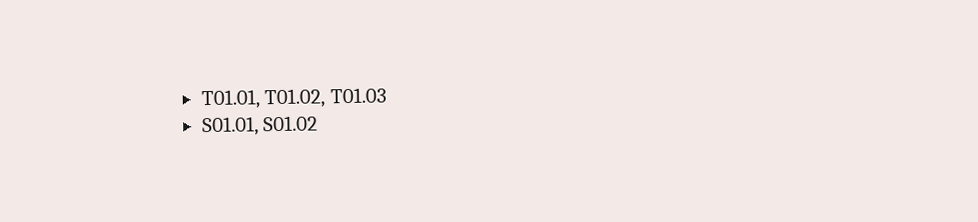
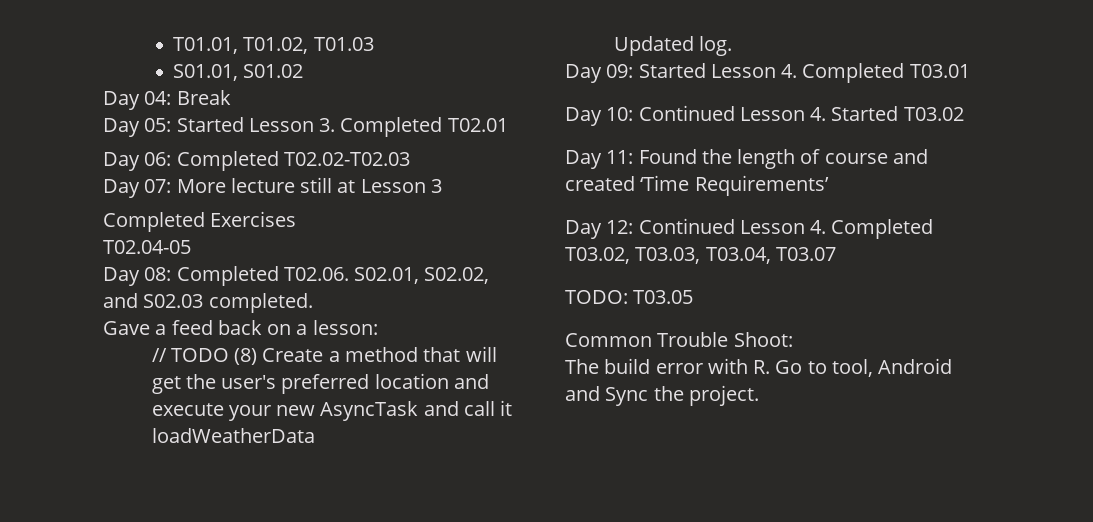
+ Day 04: Break
+ Day 05: Started Lesson 3. Completed T02.01
+ Day 06: Completed T02.02-T02.03
+ Day 07: More lecture still at Lesson 3
+ Completed Exercises
+ T02.04-05
+ Day 08: Completed T02.06. S02.01, S02.02, and S02.03 completed.
+ Gave a feed back on a lesson:
+ // TODO (8) Create a method that will get the user's preferred location and execute your new AsyncTask and call it loadWeatherData
+ Updated log.
+ Day 09: Started Lesson 4. Completed T03.01
+ Day 10: Continued Lesson 4. Started T03.02
+ Day 11: Found the length of course and created ‘Time Requirements’
+ Day 12: Continued Lesson 4. Completed T03.02, T03.03, T03.04, T03.07
+ TODO: T03.05
+ Common Trouble Shoot:
+ The build error with R. Go to tool, Android and Sync the project.

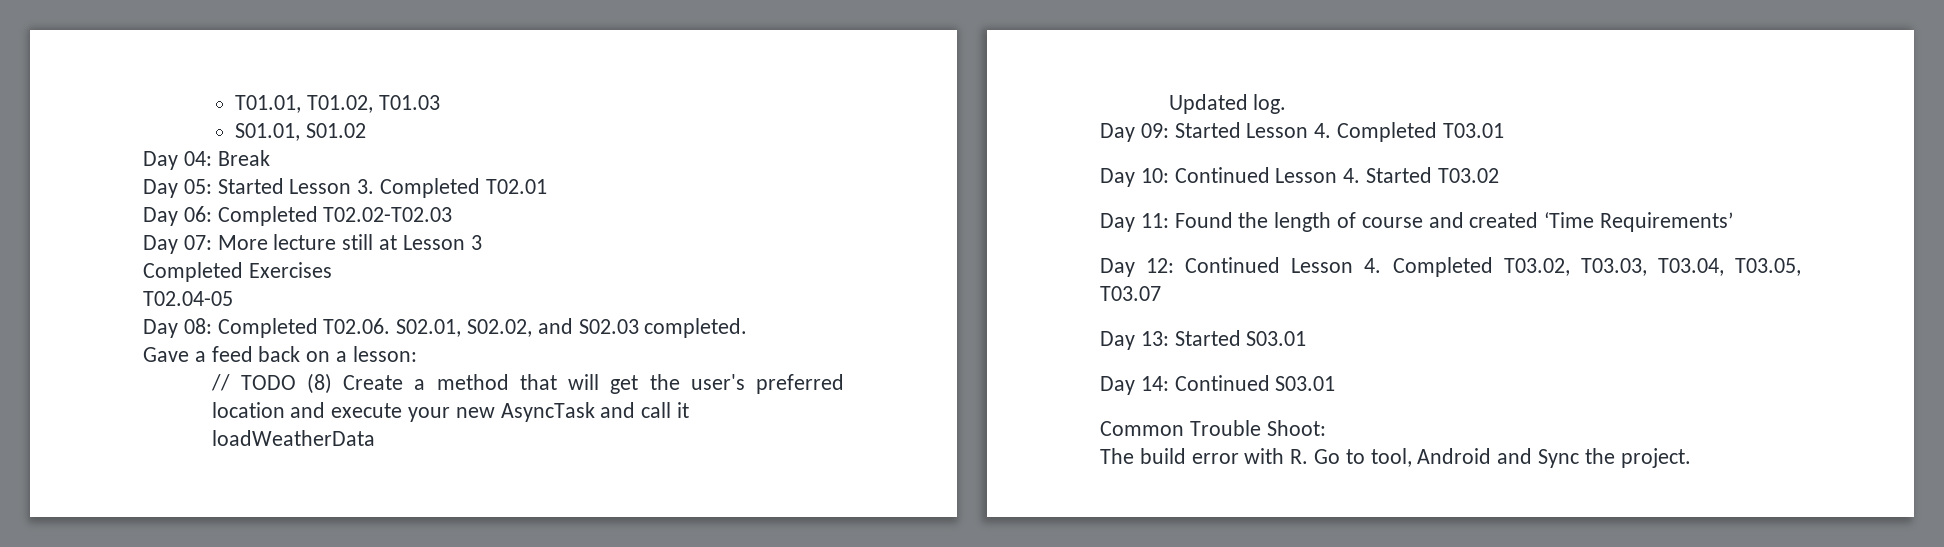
- Day 12: Continued Lesson 4. Completed T03.02, T03.03, T03.04, T03.07
+ Day 12: Continued Lesson 4. Completed T03.02, T03.03, T03.04, T03.05, T03.07
- TODO: T03.05
+ Day 13: Started S03.01
+ Day 14: Continued S03.01

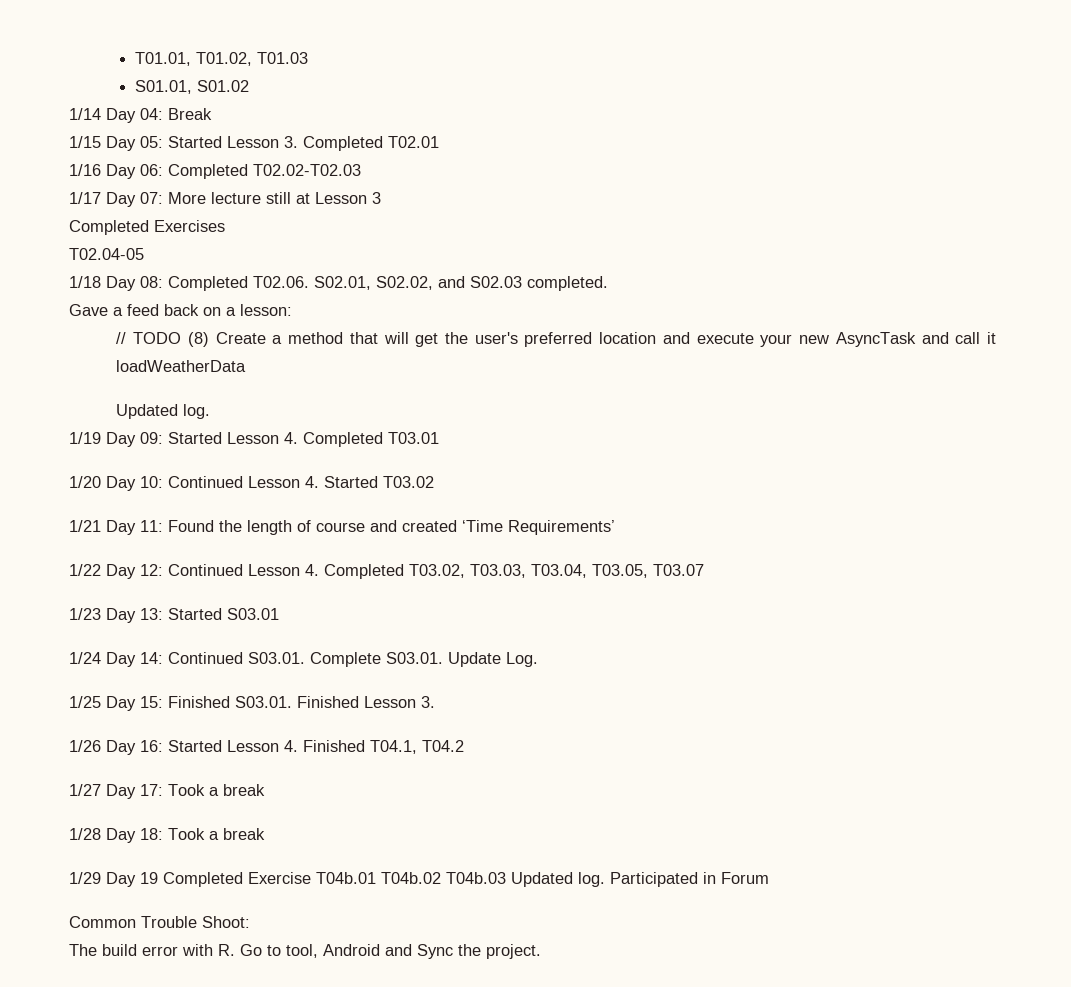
- Day 04: Break
+ 1/14 Day 04: Break
- Day 05: Started Lesson 3. Completed T02.01
+ 1/15 Day 05: Started Lesson 3. Completed T02.01
- Day 06: Completed T02.02-T02.03
+ 1/16 Day 06: Completed T02.02-T02.03
- Day 07: More lecture still at Lesson 3
+ 1/17 Day 07: More lecture still at Lesson 3
- Day 08: Completed T02.06. S02.01, S02.02, and S02.03 completed.
+ 1/18 Day 08: Completed T02.06. S02.01, S02.02, and S02.03 completed.
- Day 09: Started Lesson 4. Completed T03.01
+ 1/19 Day 09: Started Lesson 4. Completed T03.01
- Day 10: Continued Lesson 4. Started T03.02
+ 1/20 Day 10: Continued Lesson 4. Started T03.02
- Day 11: Found the length of course and created ‘Time Requirements’
+ 1/21 Day 11: Found the length of course and created ‘Time Requirements’
- Day 12: Continued Lesson 4. Completed T03.02, T03.03, T03.04, T03.05, T03.07
+ 1/22 Day 12: Continued Lesson 4. Completed T03.02, T03.03, T03.04, T03.05, T03.07
- Day 13: Started S03.01
+ 1/23 Day 13: Started S03.01
- Day 14: Continued S03.01
+ 1/24 Day 14: Continued S03.01. Complete S03.01. Update Log.
+ 1/25 Day 15: Finished S03.01. Finished Lesson 3.
+ 1/26 Day 16: Started Lesson 4. Finished T04.1, T04.2
+ 1/27 Day 17: Took a break
+ 1/28 Day 18: Took a break
+ 1/29 Day 19 Completed Exercise T04b.01 T04b.02 T04b.03 Updated log. Participated in Forum

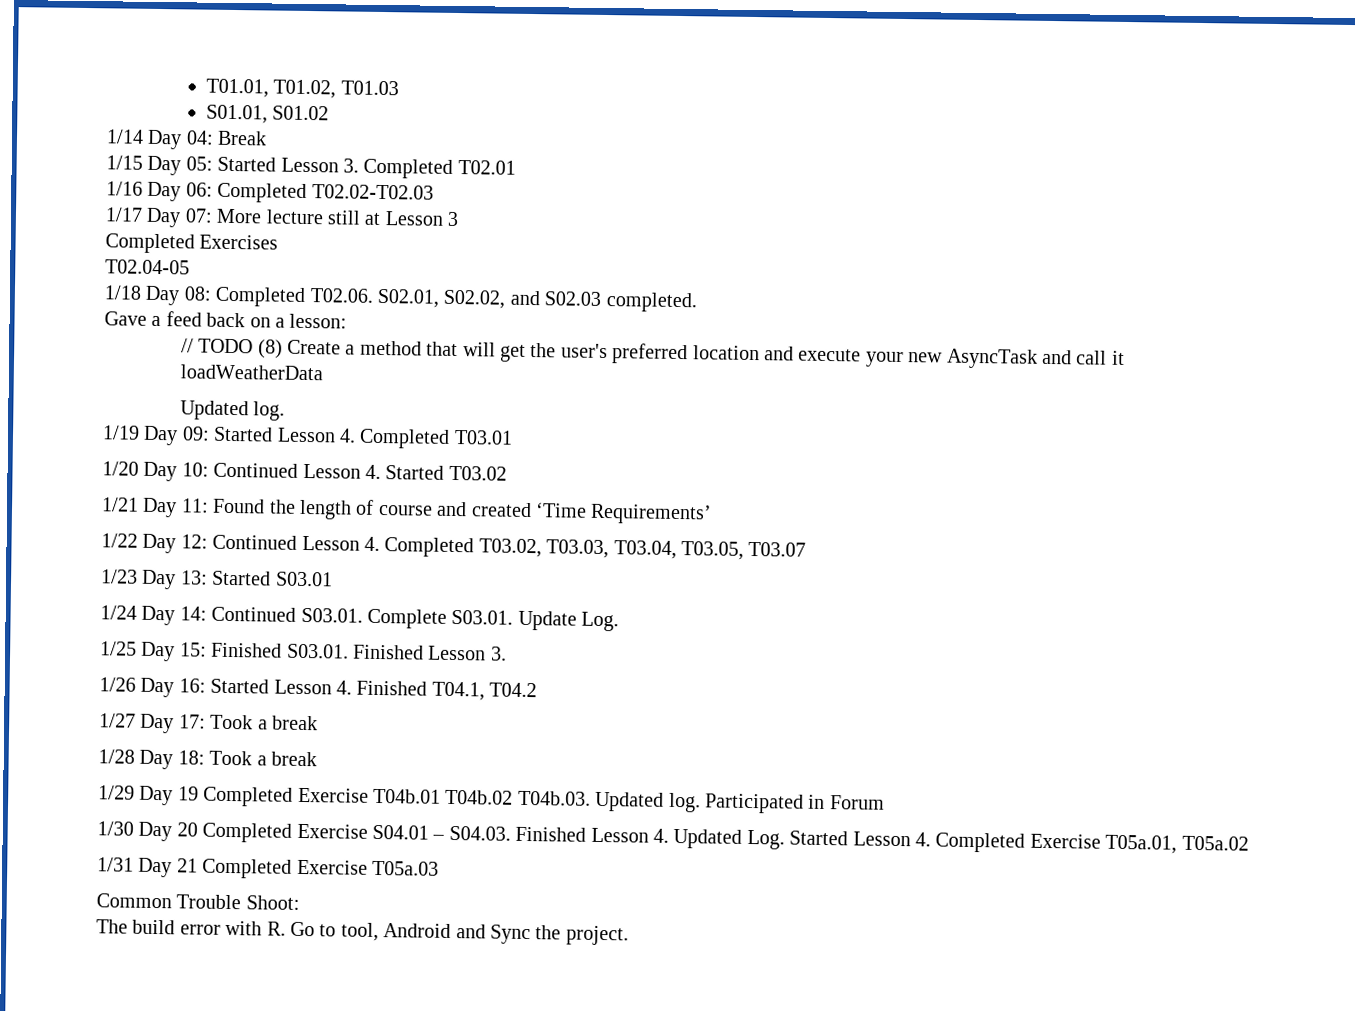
- 1/29 Day 19 Completed Exercise T04b.01 T04b.02 T04b.03 Updated log.
+ 1/29 Day 19 Completed Exercise T04b.01 T04b.02 T04b.03. Updated log.
+ 1/30 Day 20 Completed Exercise S04.01 – S04.03. Finished Lesson 4. Updated Log. Started Lesson 4. Completed Exercise T05a.01, T05a.02
+ 1/31 Day 21 Completed Exercise T05a.03

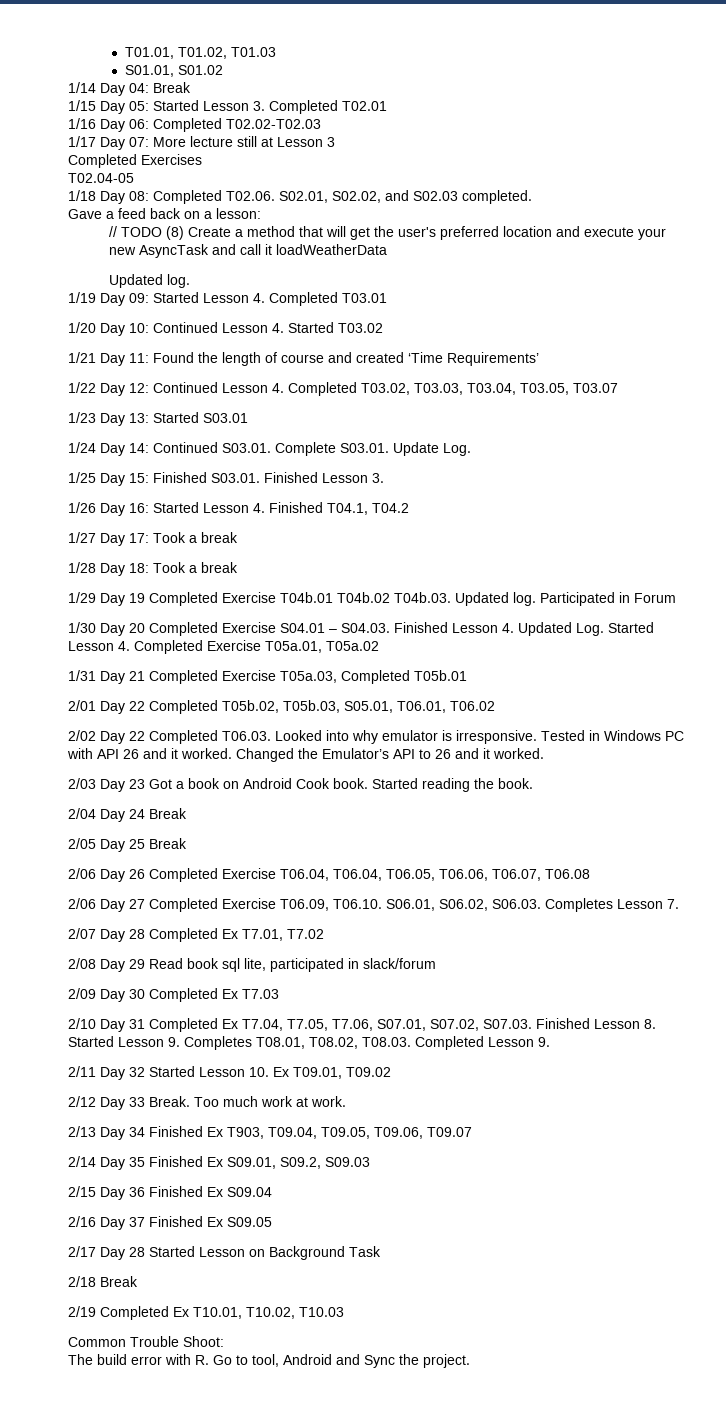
- 1/31 Day 21 Completed Exercise T05a.03
+ 1/31 Day 21 Completed Exercise T05a.03, Completed T05b.01
+ 2/01 Day 22 Completed T05b.02, T05b.03, S05.01, T06.01, T06.02
+ 2/02 Day 22 Completed T06.03. Looked into why emulator is irresponsive. Tested in Windows PC with API 26 and it worked. Changed the Emulator’s API to 26 and it worked.
+ 2/03 Day 23 Got a book on Android Cook book. Started reading the book.
+ 2/04 Day 24 Break
+ 2/05 Day 25 Break
+ 2/06 Day 26 Completed Exercise T06.04, T06.04, T06.05, T06.06, T06.07, T06.08
+ 2/06 Day 27 Completed Exercise T06.09, T06.10. S06.01, S06.02, S06.03. Completes Lesson 7.
+ 2/07 Day 28 Completed Ex T7.01, T7.02
+ 2/08 Day 29 Read book sql lite, participated in slack/forum
+ 2/09 Day 30 Completed Ex T7.03
+ 2/10 Day 31 Completed Ex T7.04, T7.05, T7.06, S07.01, S07.02, S07.03. Finished Lesson 8. Started Lesson 9. Completes T08.01, T08.02, T08.03. Completed Lesson 9.
+ 2/11 Day 32 Started Lesson 10. Ex T09.01, T09.02
+ 2/12 Day 33 Break. Too much work at work.
+ 2/13 Day 34 Finished Ex T903, T09.04, T09.05, T09.06, T09.07
+ 2/14 Day 35 Finished Ex S09.01, S09.2, S09.03
+ 2/15 Day 36 Finished Ex S09.04
+ 2/16 Day 37 Finished Ex S09.05
+ 2/17 Day 28 Started Lesson on Background Task
+ 2/18 Break
+ 2/19 Completed Ex T10.01, T10.02, T10.03

